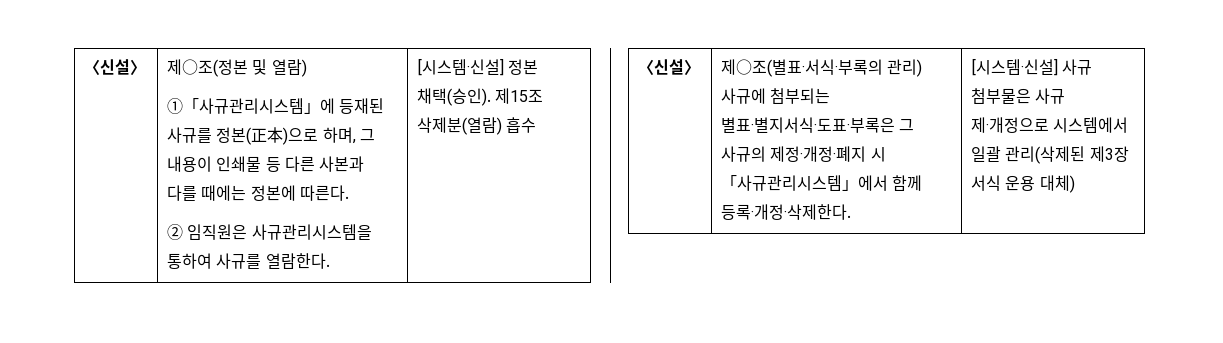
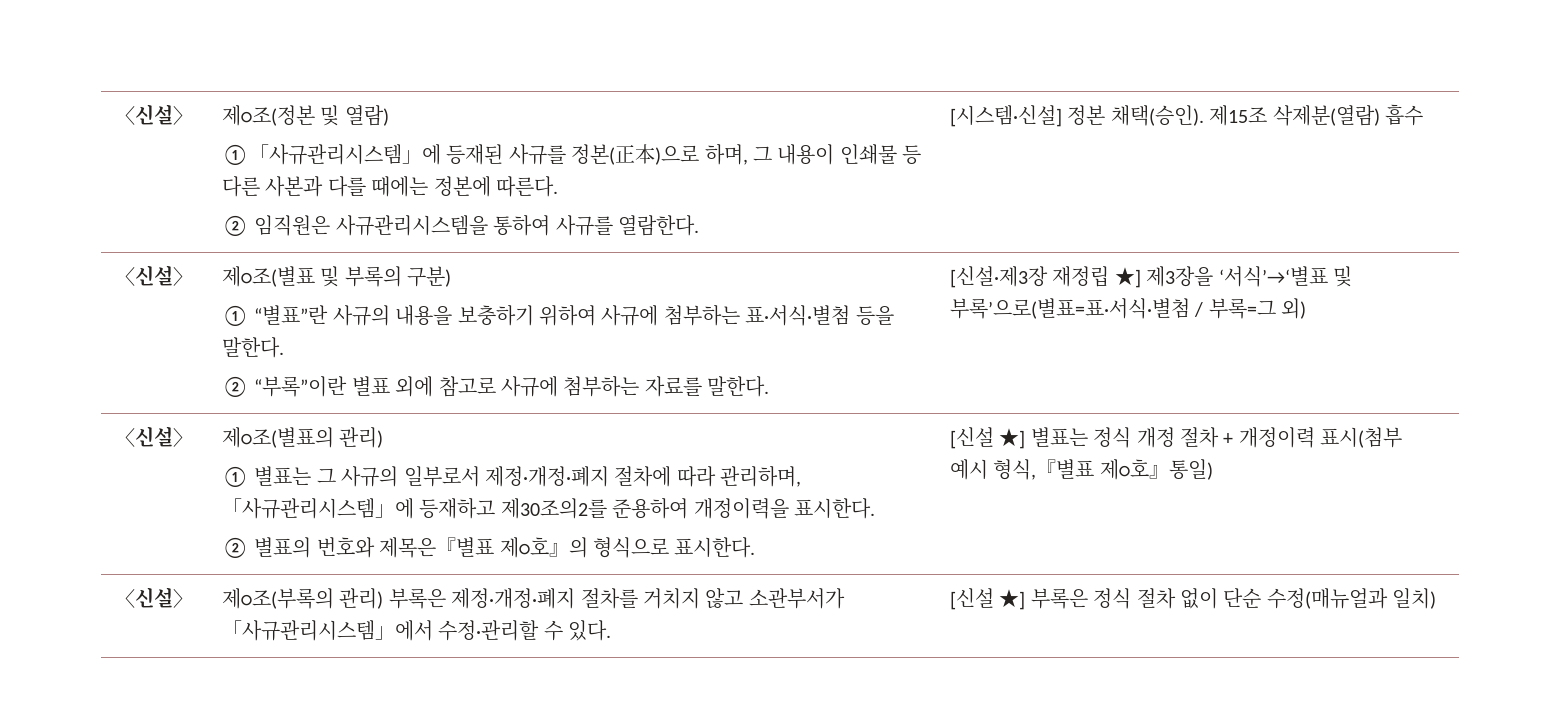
- 〈신설〉 | 제○조(별표·서식·부록의 관리) 사규에 첨부되는 별표·별지서식·도표·부록은 그 사규의 제정·개정·폐지 시「사규관리시스템」에서 함께 등록·개정·삭제한다. | [시스템·신설] 사규 첨부물은 사규 제·개정으로 시스템에서 일괄 관리(삭제된 제3장 서식 운용 대체)
+ 〈신설〉 | 제○조(별표 및 부록의 구분)
+ ① “별표”란 사규의 내용을 보충하기 위하여 사규에 첨부하는 표·서식·별첨 등을 말한다.
+ ② “부록”이란 별표 외에 참고로 사규에 첨부하는 자료를 말한다. | [신설·제3장 재정립 ★] 제3장을 ‘서식’→‘별표 및 부록’으로(별표=표·서식·별첨 / 부록=그 외)
+ 〈신설〉 | 제○조(별표의 관리)
+ ① 별표는 그 사규의 일부로서 제정·개정·폐지 절차에 따라 관리하며,「사규관리시스템」에 등재하고 제30조의2를 준용하여 개정이력을 표시한다.
+ ② 별표의 번호와 제목은『별표 제○호』의 형식으로 표시한다. | [신설 ★] 별표는 정식 개정 절차 + 개정이력 표시(첨부 예시 형식,『별표 제○호』통일)
+ 〈신설〉 | 제○조(부록의 관리) 부록은 제정·개정·폐지 절차를 거치지 않고 소관부서가「사규관리시스템」에서 수정·관리할 수 있다. | [신설 ★] 부록은 정식 절차 없이 단순 수정(매뉴얼과 일치)

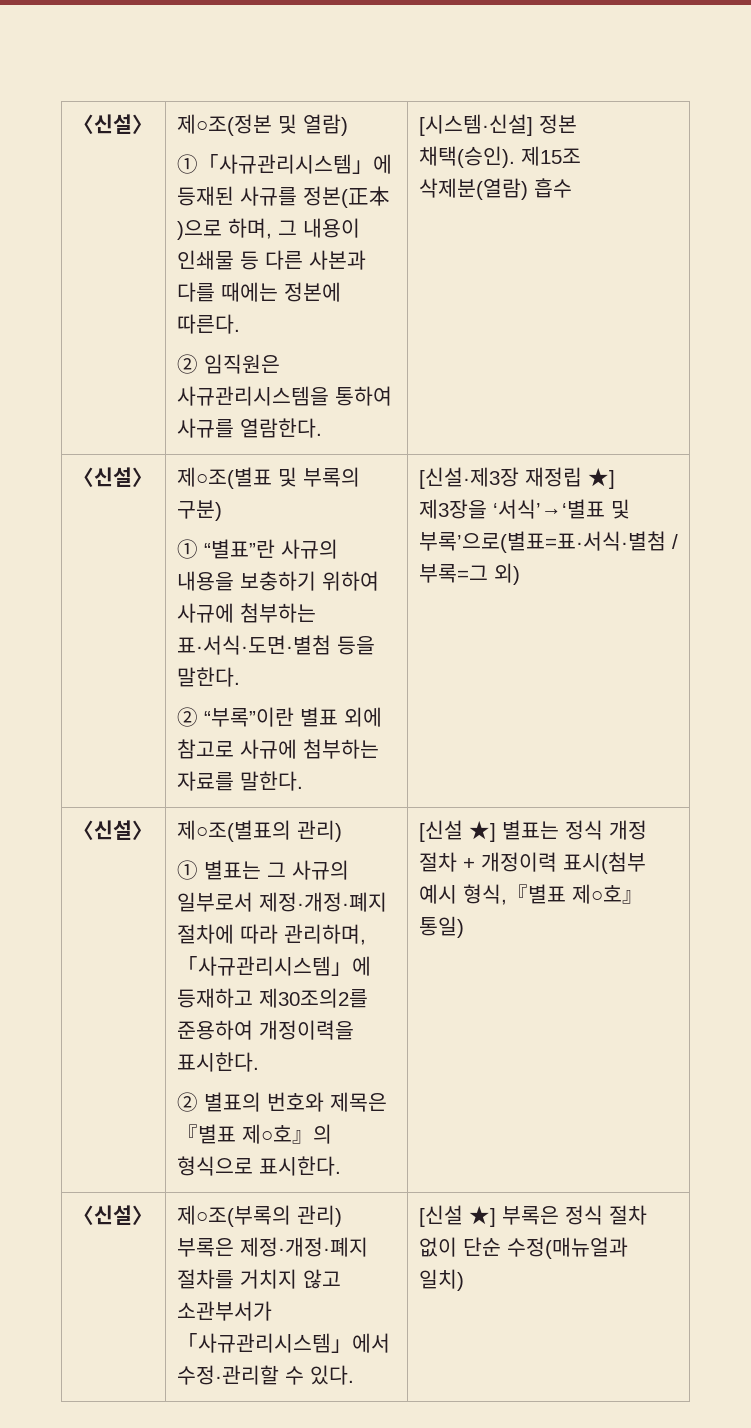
  〈신설〉 | 제○조(별표 및 부록의 구분)
- ① “별표”란 사규의 내용을 보충하기 위하여 사규에 첨부하는 표·서식·별첨 등을 말한다.
+ ① “별표”란 사규의 내용을 보충하기 위하여 사규에 첨부하는 표·서식·도면·별첨 등을 말한다.

